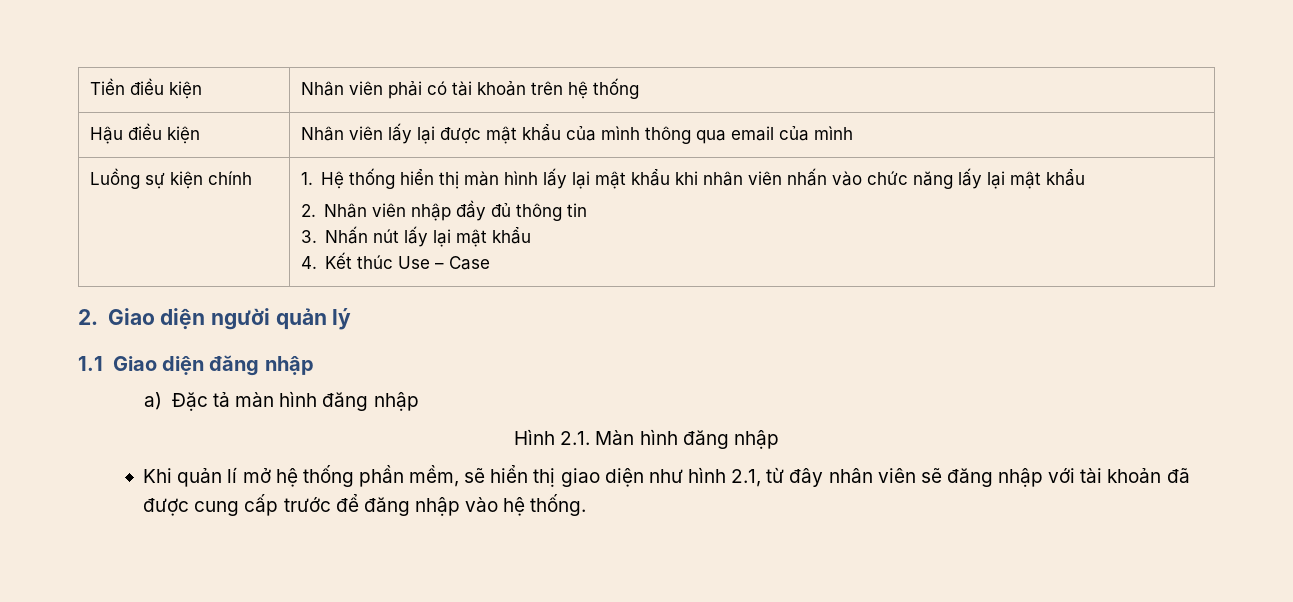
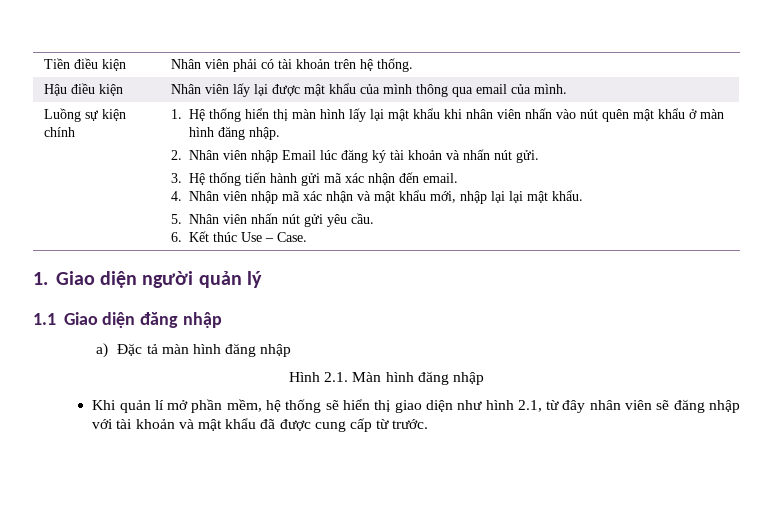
- Tiền điều kiện | Nhân viên phải có tài khoản trên hệ thống
+ Tiền điều kiện | Nhân viên phải có tài khoản trên hệ thống.
- Hậu điều kiện | Nhân viên lấy lại được mật khẩu của mình thông qua email của mình
+ Hậu điều kiện | Nhân viên lấy lại được mật khẩu của mình thông qua email của mình.
- 1. Hệ thống hiển thị màn hình lấy lại mật khẩu khi nhân viên nhấn vào chức năng lấy lại mật khẩu
- 2. Nhân viên nhập đầy đủ thông tin
- 3. Nhấn nút lấy lại mật khẩu
- 4. Kết thúc Use – Case
- 2. Giao diện người quản lý
+ 1. Hệ thống hiển thị màn hình lấy lại mật khẩu khi nhân viên nhấn vào nút quên mật khẩu ở màn hình đăng nhập.
+ 2. Nhân viên nhập Email lúc đăng ký tài khoản và nhấn nút gửi.
+ 3. Hệ thống tiến hành gửi mã xác nhận đến email.
+ 4. Nhân viên nhập mã xác nhận và mật khẩu mới, nhập lại lại mật khẩu.
+ 5. Nhân viên nhấn nút gửi yêu cầu.
+ 6. Kết thúc Use – Case.
+ 1. Giao diện người quản lý
- Khi quản lí mở hệ thống phần mềm, sẽ hiển thị giao diện như hình 2.1, từ đây nhân viên sẽ đăng nhập với tài khoản đã được cung cấp trước để đăng nhập vào hệ thống.
+ Khi quản lí mở phần mềm, hệ thống sẽ hiển thị giao diện như hình 2.1, từ đây nhân viên sẽ đăng nhập với tài khoản và mật khẩu đã được cung cấp từ trước.

